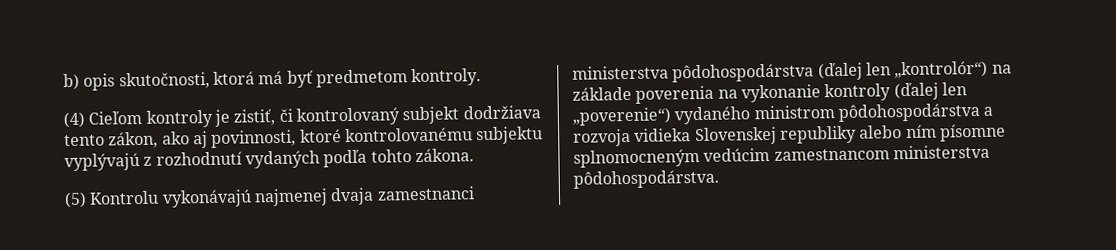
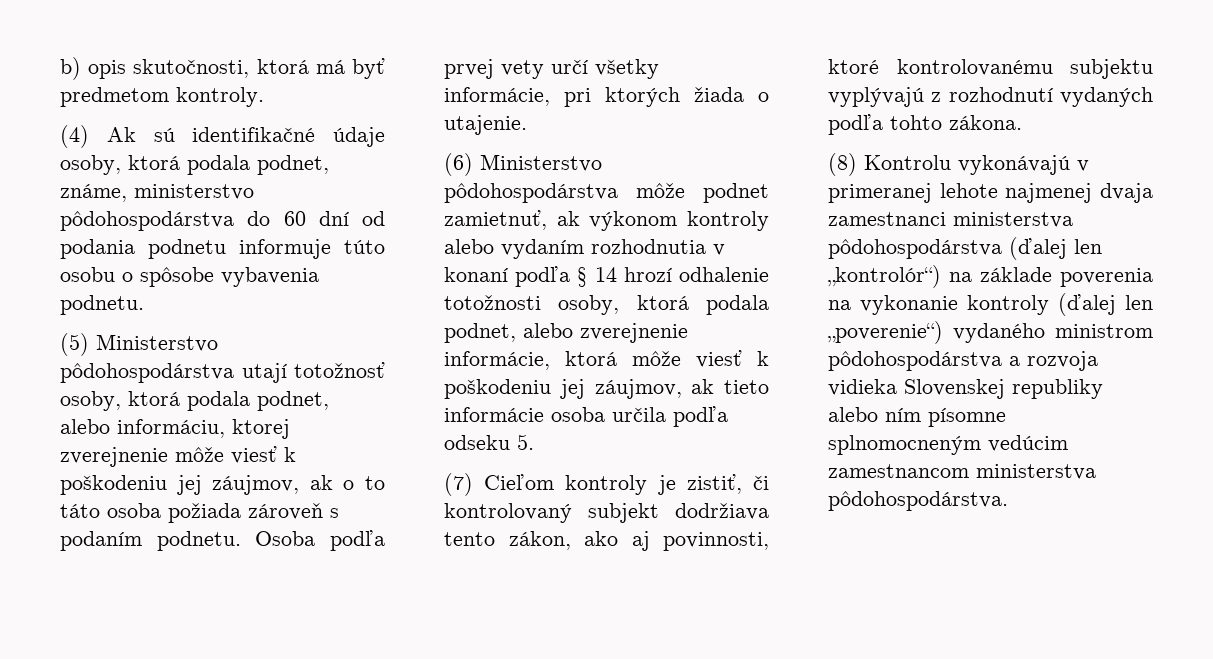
- (4) Cieľom kontroly je zistiť, či kontrolovaný subjekt dodržiava tento zákon, ako aj povinnosti, ktoré kontrolovanému subjektu vyplývajú z rozhodnutí vydaných podľa tohto zákona.
+ (4) Ak sú identifikačné údaje osoby, ktorá podala podnet, známe, ministerstvo pôdohospodárstva do 60 dní od podania podnetu informuje túto osobu o spôsobe vybavenia podnetu.
+ (5) Ministerstvo pôdohospodárstva utají totožnosť osoby, ktorá podala podnet, alebo informáciu, ktorej zverejnenie môže viesť k poškodeniu jej záujmov, ak o to táto osoba požiada zároveň s podaním podnetu. Osoba podľa prvej vety určí všetky informácie, pri ktorých žiada o utajenie.
+ (6) Ministerstvo pôdohospodárstva môže podnet zamietnuť, ak výkonom kontroly alebo vydaním rozhodnutia v konaní podľa § 14 hrozí odhalenie totožnosti osoby, ktorá podala podnet, alebo zverejnenie informácie, ktorá môže viesť k poškodeniu jej záujmov, ak tieto informácie osoba určila podľa odseku 5.
+ (7) Cieľom kontroly je zistiť, či kontrolovaný subjekt dodržiava tento zákon, ako aj povinnosti, ktoré kontrolovanému subjektu vyplývajú z rozhodnutí vydaných podľa tohto zákona.
- (5) Kontrolu vykonávajú najmenej dvaja zamestnanci ministerstva pôdohospodárstva (ďalej len „kontrolór“) na základe poverenia na vykonanie kontroly (ďalej len „poverenie“) vydaného ministrom pôdohospodárstva a rozvoja vidieka Slovenskej republiky alebo ním písomne splnomocneným vedúcim zamestnancom ministerstva pôdohospodárstva.
+ (8) Kontrolu vykonávajú v primeranej lehote najmenej dvaja zamestnanci ministerstva pôdohospodárstva (ďalej len „kontrolór“) na základe poverenia na vykonanie kontroly (ďalej len „poverenie“) vydaného ministrom pôdohospodárstva a rozvoja vidieka Slovenskej republiky alebo ním písomne splnomocneným vedúcim zamestnancom ministerstva pôdohospodárstva.

